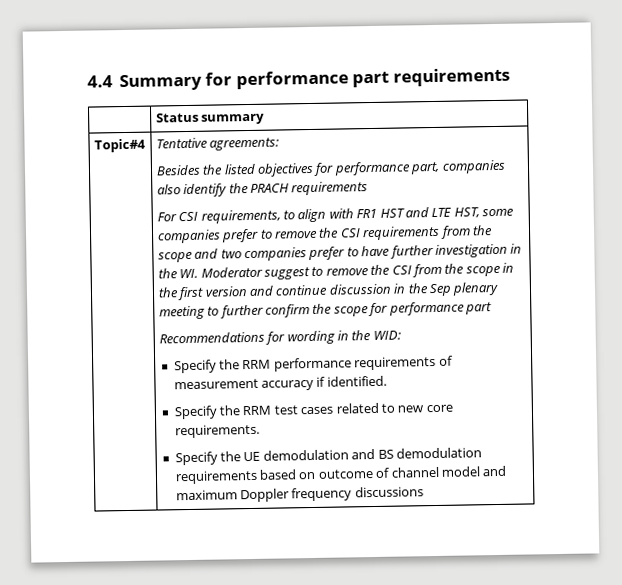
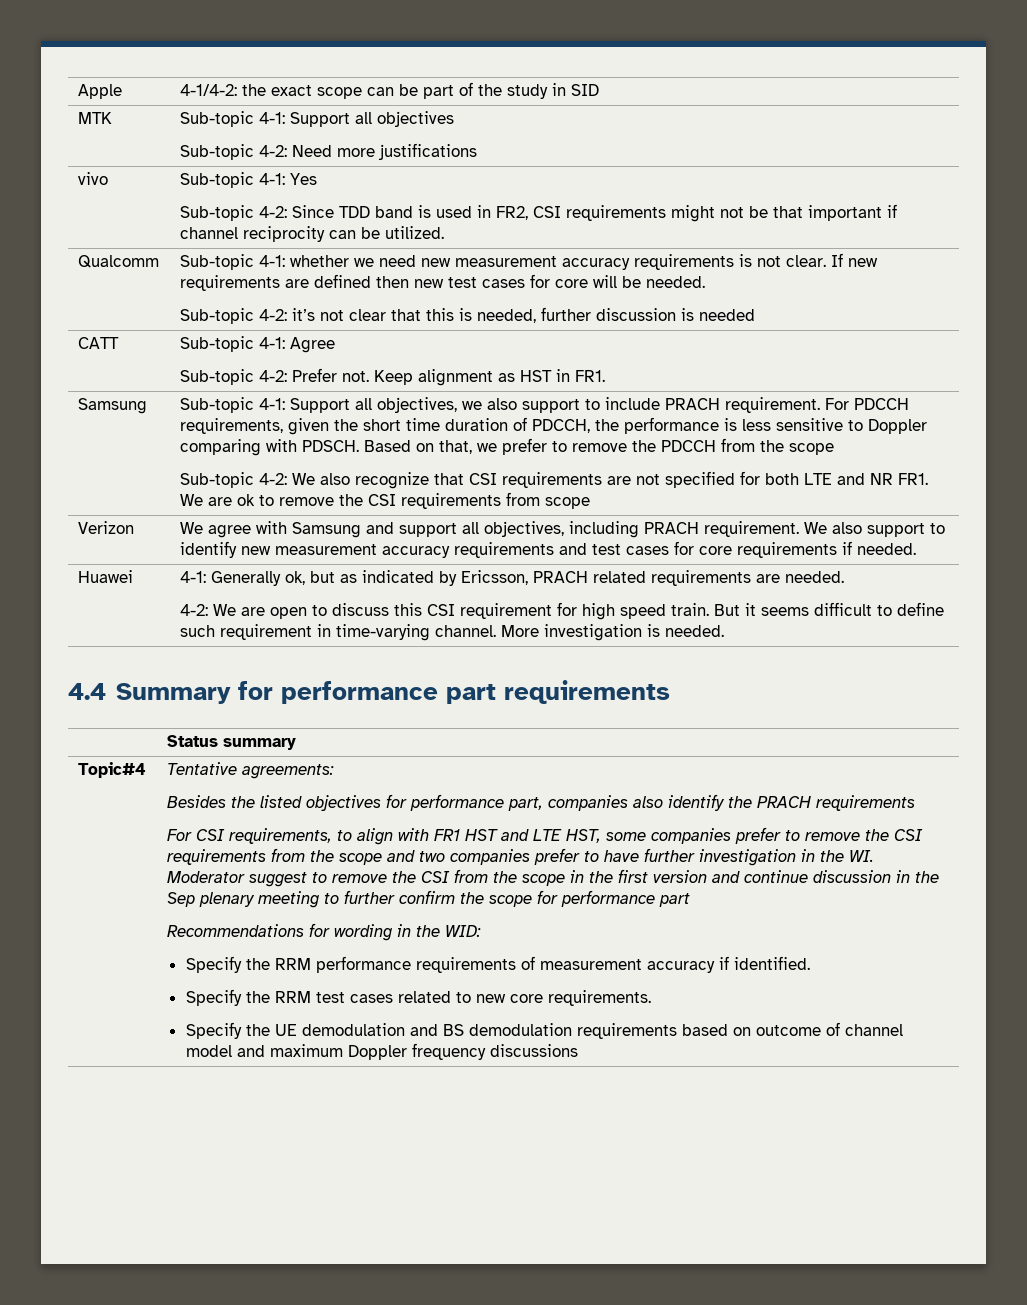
+ Apple | 4-1/4-2: the exact scope can be part of the study in SID
+ MTK | Sub-topic 4-1: Support all objectives
+ Sub-topic 4-2: Need more justifications
+ vivo | Sub-topic 4-1: Yes
+ Sub-topic 4-2: Since TDD band is used in FR2, CSI requirements might not be that important if channel reciprocity can be utilized.
+ Qualcomm | Sub-topic 4-1: whether we need new measurement accuracy requirements is not clear. If new requirements are defined then new test cases for core will be needed.
+ Sub-topic 4-2: it’s not clear that this is needed, further discussion is needed
+ CATT | Sub-topic 4-1: Agree
+ Sub-topic 4-2: Prefer not. Keep alignment as HST in FR1.
+ Samsung | Sub-topic 4-1: Support all objectives, we also support to include PRACH requirement. For PDCCH requirements, given the short time duration of PDCCH, the performance is less sensitive to Doppler comparing with PDSCH. Based on that, we prefer to remove the PDCCH from the scope
+ Sub-topic 4-2: We also recognize that CSI requirements are not specified for both LTE and NR FR1. We are ok to remove the CSI requirements from scope
+ Verizon | We agree with Samsung and support all objectives, including PRACH requirement. We also support to identify new measurement accuracy requirements and test cases for core requirements if needed.
+ Huawei | 4-1: Generally ok, but as indicated by Ericsson, PRACH related requirements are needed.
+ 4-2: We are open to discuss this CSI requirement for high speed train. But it seems difficult to define such requirement in time-varying channel. More investigation is needed.

